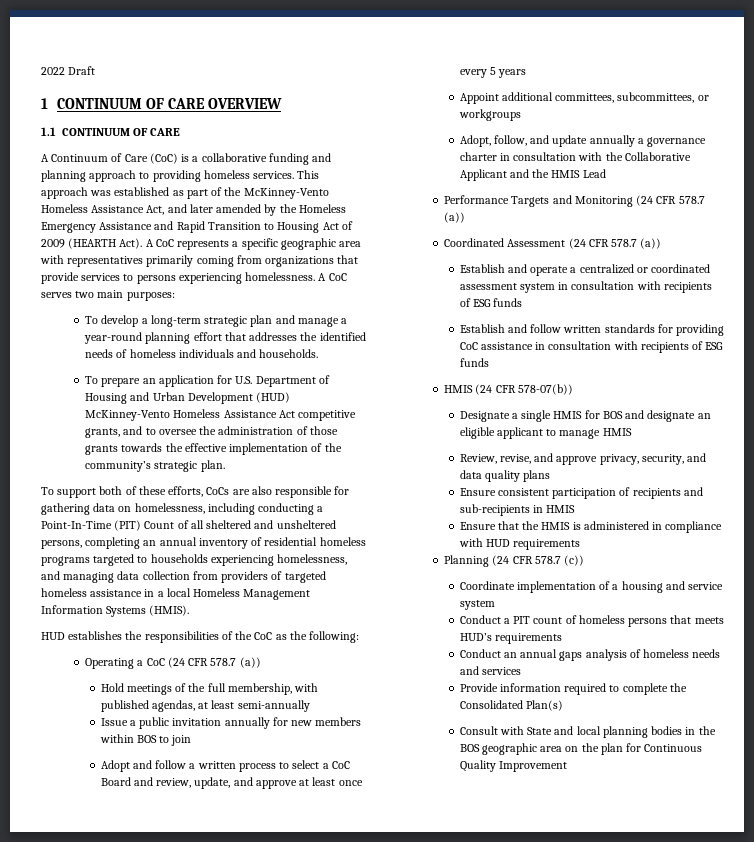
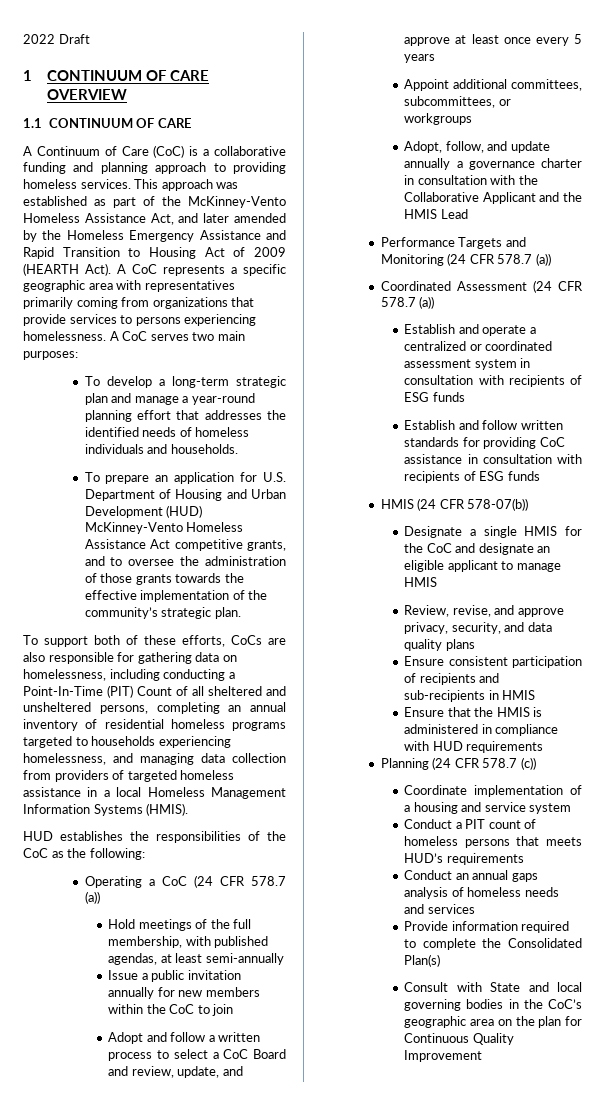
- Issue a public invitation annually for new members within BOS to join
+ Issue a public invitation annually for new members within the CoC to join
- Designate a single HMIS for BOS and designate an eligible applicant to manage HMIS
+ Designate a single HMIS for the CoC and designate an eligible applicant to manage HMIS
- Consult with State and local planning bodies in the BOS geographic area on the plan for Continuous Quality Improvement
+ Consult with State and local governing bodies in the CoC’s geographic area on the plan for Continuous Quality Improvement

